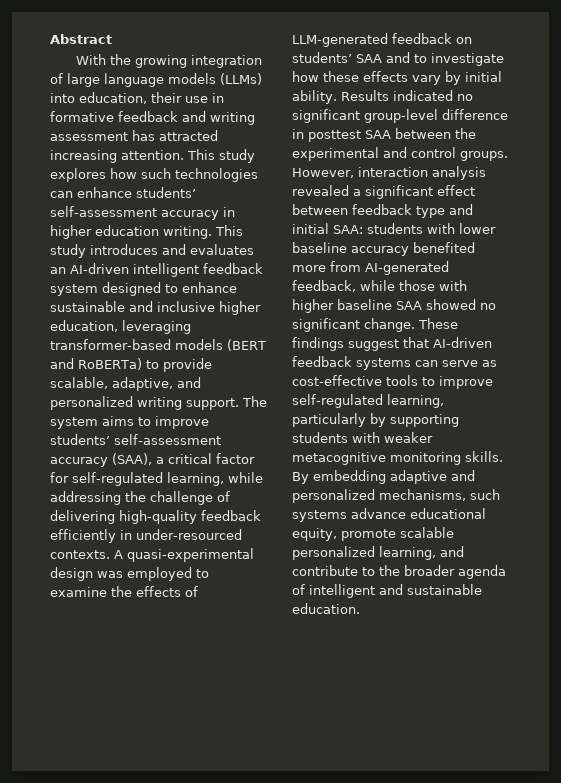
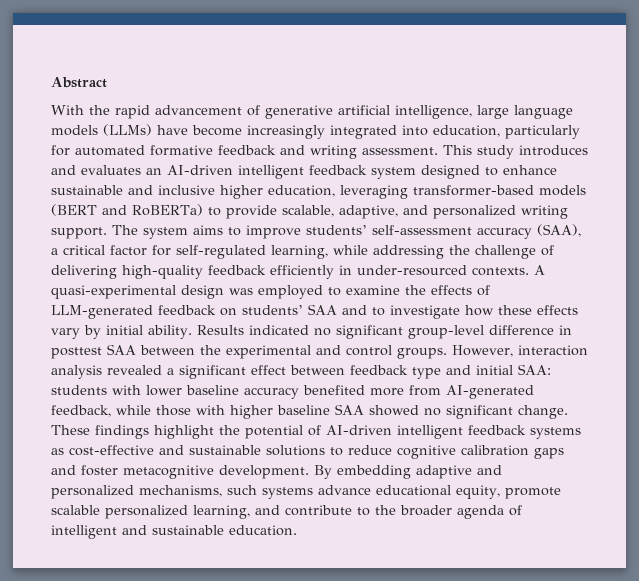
- With the growing integration of large language models (LLMs) into education, their use in formative feedback and writing assessment has attracted increasing attention. This study explores how such technologies can enhance students’ self-assessment accuracy in higher education writing.
+ With the rapid advancement of generative artificial intelligence, large language models (LLMs) have become increasingly integrated into education, particularly for automated formative feedback and writing assessment.
- These findings suggest that AI-driven feedback systems can serve as cost-effective tools to improve self-regulated learning, particularly by supporting students with weaker metacognitive monitoring skills.
+ These findings highlight the potential of AI-driven intelligent feedback systems as cost-effective and sustainable solutions to reduce cognitive calibration gaps and foster metacognitive development.

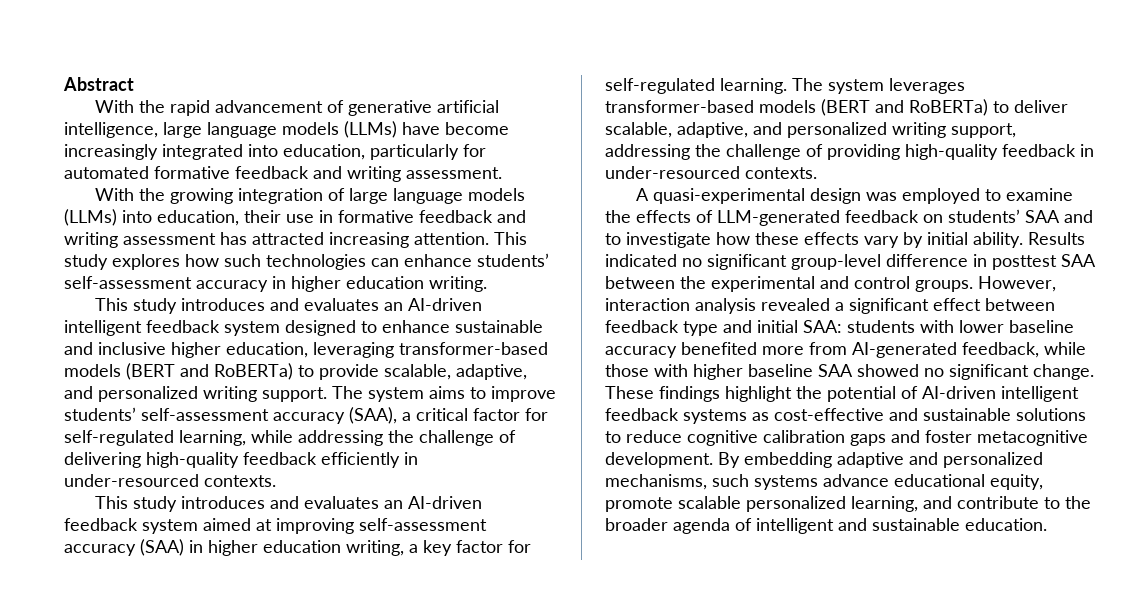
- With the rapid advancement of generative artificial intelligence, large language models (LLMs) have become increasingly integrated into education, particularly for automated formative feedback and writing assessment. This study introduces and evaluates an AI-driven intelligent feedback system designed to enhance sustainable and inclusive higher education, leveraging transformer-based models (BERT and RoBERTa) to provide scalable, adaptive, and personalized writing support.
+ With the rapid advancement of generative artificial intelligence, large language models (LLMs) have become increasingly integrated into education, particularly for automated formative feedback and writing assessment.
+ With the growing integration of large language models (LLMs) into education, their use in formative feedback and writing assessment has attracted increasing attention. This study explores how such technologies can enhance students’ self-assessment accuracy in higher education writing.
+ This study introduces and evaluates an AI-driven intelligent feedback system designed to enhance sustainable and inclusive higher education, leveraging transformer-based models (BERT and RoBERTa) to provide scalable, adaptive, and personalized writing support.
- The system aims to improve students’ self-assessment accuracy (SAA), a critical factor for self-regulated learning, while addressing the challenge of delivering high-quality feedback efficiently in under-resourced contexts. A quasi-experimental design was employed to examine the effects of LLM-generated feedback on students’ SAA and to investigate how these effects vary by initial ability.
+ The system aims to improve students’ self-assessment accuracy (SAA), a critical factor for self-regulated learning, while addressing the challenge of delivering high-quality feedback efficiently in under-resourced contexts.
+ This study introduces and evaluates an AI-driven feedback system aimed at improving self-assessment accuracy (SAA) in higher education writing, a key factor for self-regulated learning. The system leverages transformer-based models (BERT and RoBERTa) to deliver scalable, adaptive, and personalized writing support, addressing the challenge of providing high-quality feedback in under-resourced contexts.
+ A quasi-experimental design was employed to examine the effects of LLM-generated feedback on students’ SAA and to investigate how these effects vary by initial ability.

